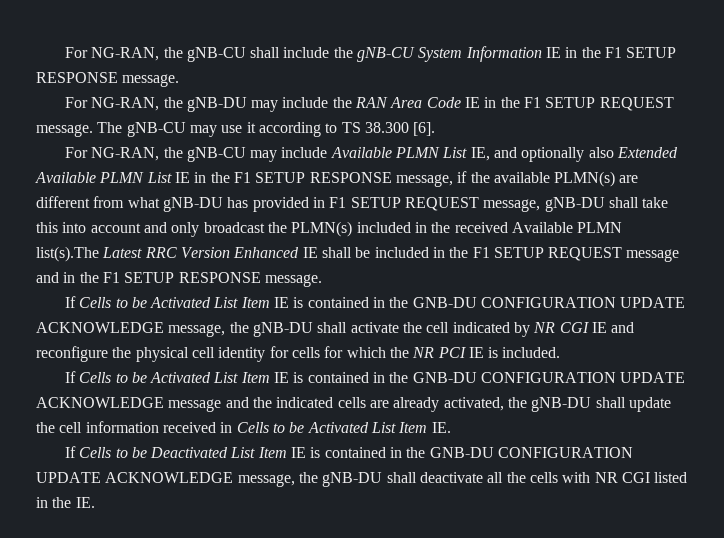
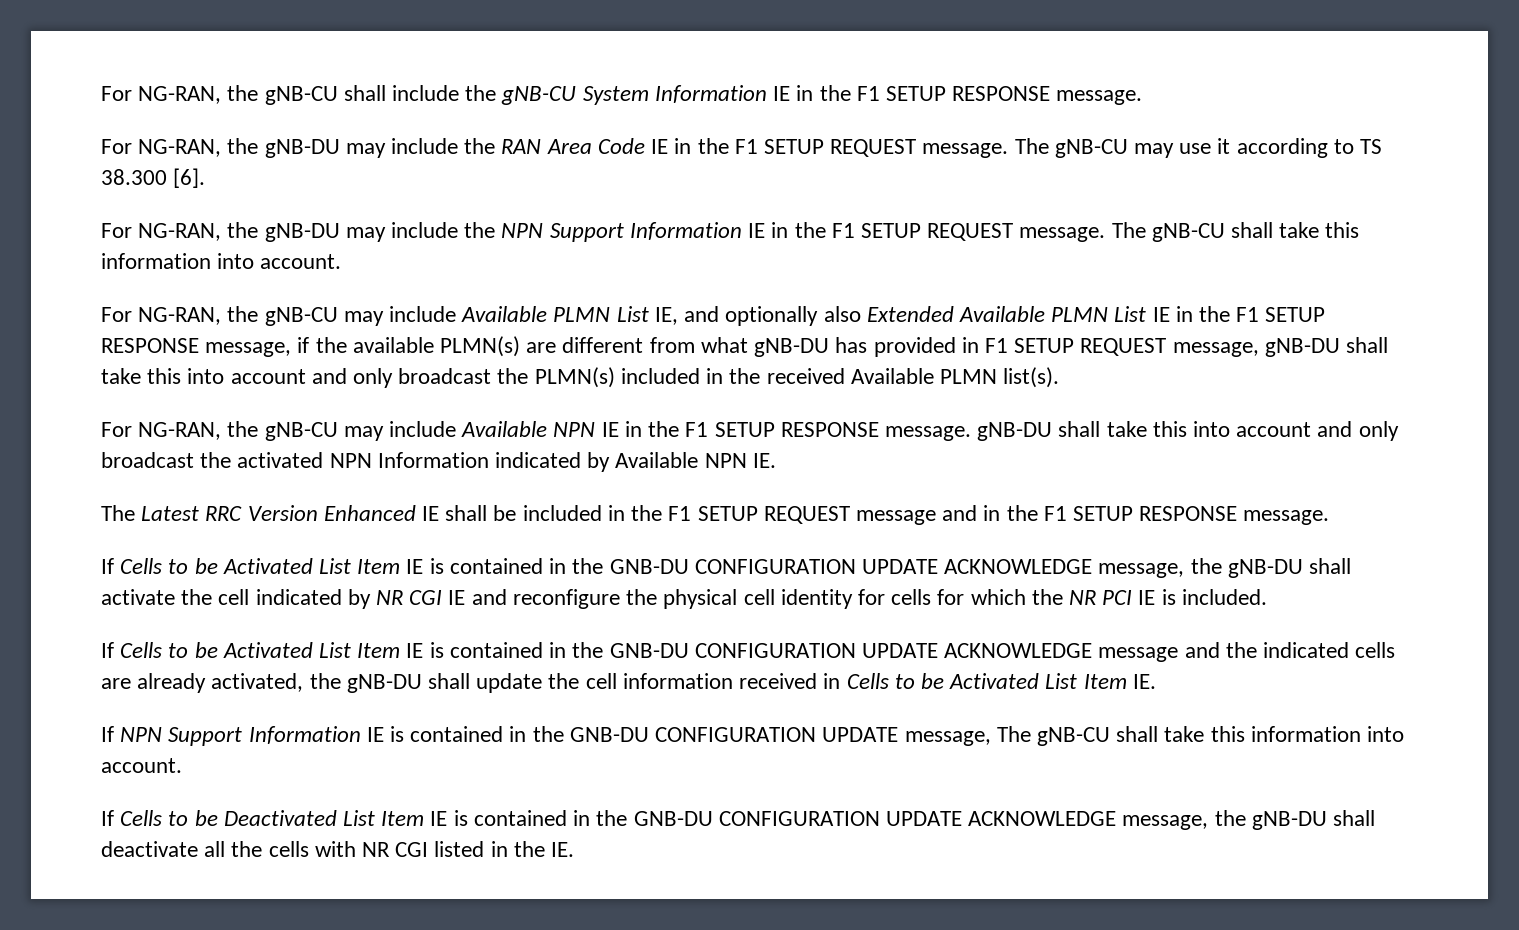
+ For NG-RAN, the gNB-DU may include the NPN Support Information IE in the F1 SETUP REQUEST message. The gNB-CU shall take this information into account.
- For NG-RAN, the gNB-CU may include Available PLMN List IE, and optionally also Extended Available PLMN List IE in the F1 SETUP RESPONSE message, if the available PLMN(s) are different from what gNB-DU has provided in F1 SETUP REQUEST message, gNB-DU shall take this into account and only broadcast the PLMN(s) included in the received Available PLMN list(s).The Latest RRC Version Enhanced IE shall be included in the F1 SETUP REQUEST message and in the F1 SETUP RESPONSE message.
+ For NG-RAN, the gNB-CU may include Available PLMN List IE, and optionally also Extended Available PLMN List IE in the F1 SETUP RESPONSE message, if the available PLMN(s) are different from what gNB-DU has provided in F1 SETUP REQUEST message, gNB-DU shall take this into account and only broadcast the PLMN(s) included in the received Available PLMN list(s).
+ For NG-RAN, the gNB-CU may include Available NPN IE in the F1 SETUP RESPONSE message. gNB-DU shall take this into account and only broadcast the activated NPN Information indicated by Available NPN IE.
+ The Latest RRC Version Enhanced IE shall be included in the F1 SETUP REQUEST message and in the F1 SETUP RESPONSE message.
+ If NPN Support Information IE is contained in the GNB-DU CONFIGURATION UPDATE message, The gNB-CU shall take this information into account.

